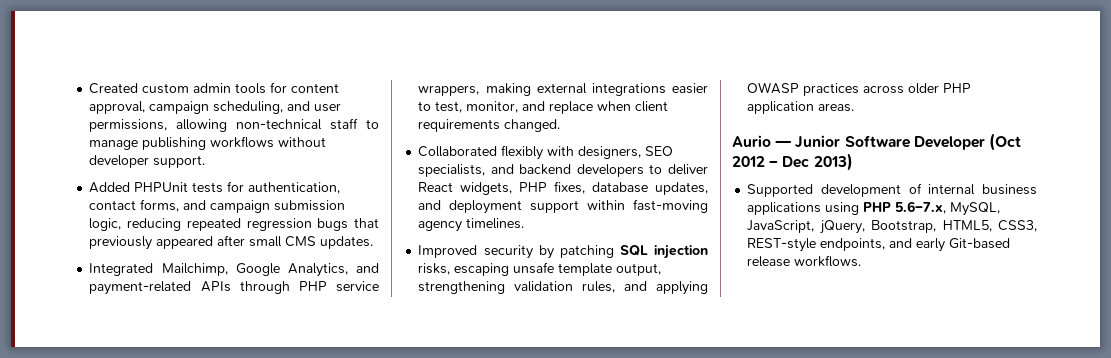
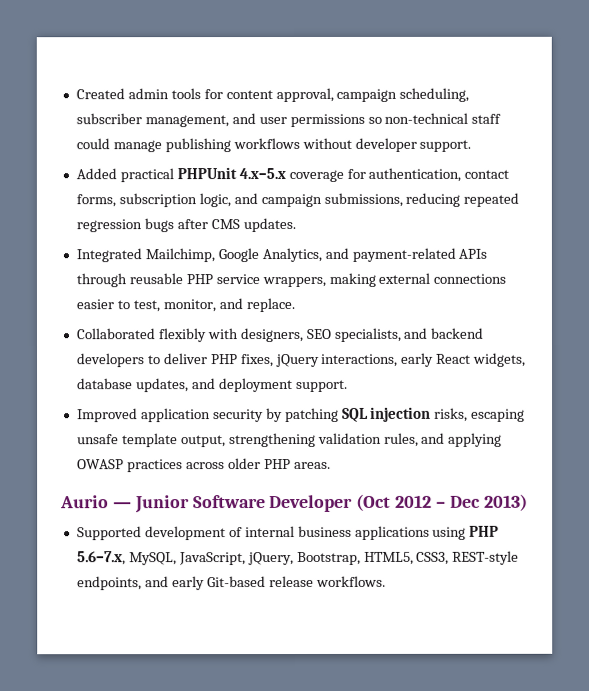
- Created custom admin tools for content approval, campaign scheduling, and user permissions, allowing non-technical staff to manage publishing workflows without developer support.
+ Created admin tools for content approval, campaign scheduling, subscriber management, and user permissions so non-technical staff could manage publishing workflows without developer support.
- Added PHPUnit tests for authentication, contact forms, and campaign submission logic, reducing repeated regression bugs that previously appeared after small CMS updates.
+ Added practical PHPUnit 4.x–5.x coverage for authentication, contact forms, subscription logic, and campaign submissions, reducing repeated regression bugs after CMS updates.
- Integrated Mailchimp, Google Analytics, and payment-related APIs through PHP service wrappers, making external integrations easier to test, monitor, and replace when client requirements changed.
+ Integrated Mailchimp, Google Analytics, and payment-related APIs through reusable PHP service wrappers, making external connections easier to test, monitor, and replace.
- Collaborated flexibly with designers, SEO specialists, and backend developers to deliver React widgets, PHP fixes, database updates, and deployment support within fast-moving agency timelines.
+ Collaborated flexibly with designers, SEO specialists, and backend developers to deliver PHP fixes, jQuery interactions, early React widgets, database updates, and deployment support.
- Improved security by patching SQL injection risks, escaping unsafe template output, strengthening validation rules, and applying OWASP practices across older PHP application areas.
+ Improved application security by patching SQL injection risks, escaping unsafe template output, strengthening validation rules, and applying OWASP practices across older PHP areas.

